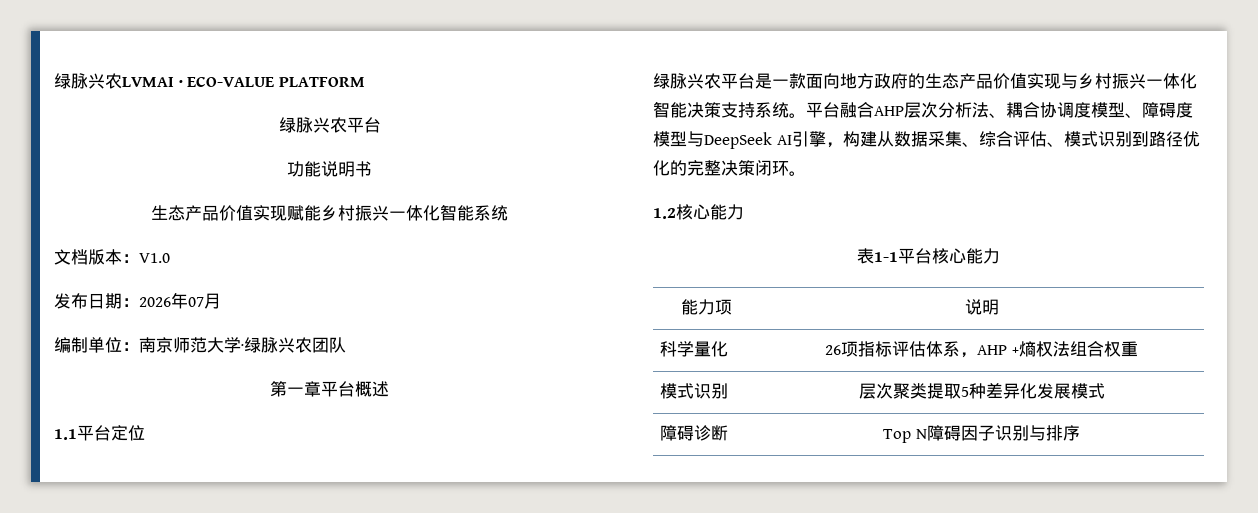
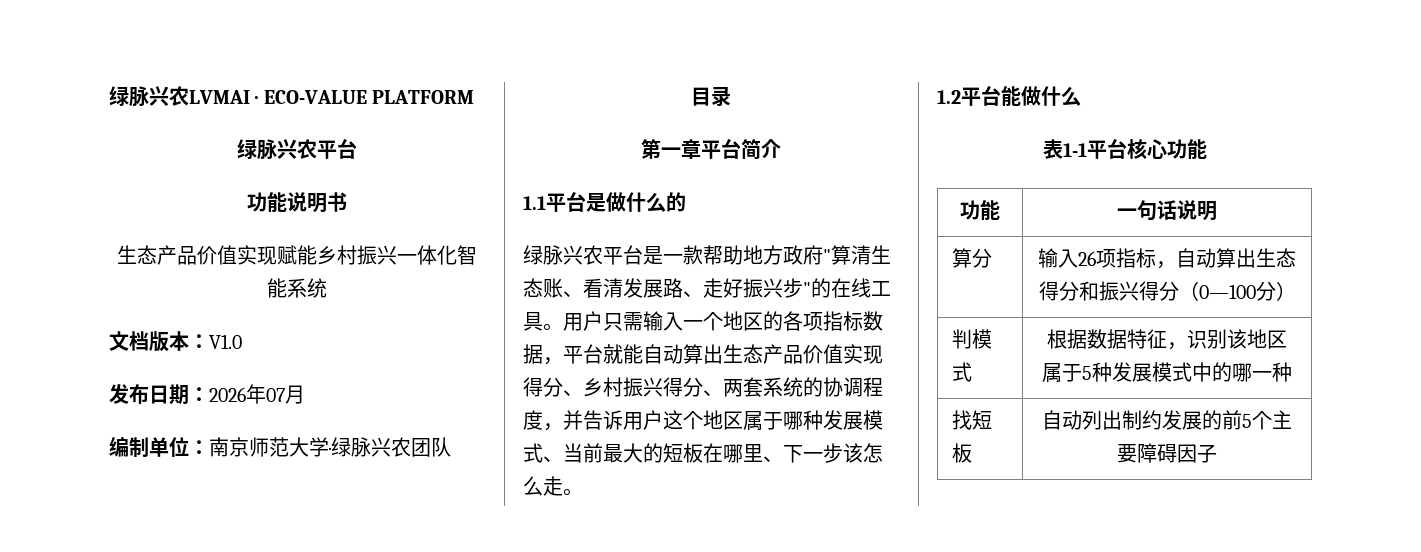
+ 目录
- 第一章平台概述
+ 第一章平台简介
- 1.1平台定位
+ 1.1平台是做什么的
- 绿脉兴农平台是一款面向地方政府的生态产品价值实现与乡村振兴一体化智能决策支持系统。平台融合AHP层次分析法、耦合协调度模型、障碍度模型与DeepSeek AI引擎，构建从数据采集、综合评估、模式识别到路径优化的完整决策闭环。
+ 绿脉兴农平台是一款帮助地方政府"算清生态账、看清发展路、走好振兴步"的在线工具。用户只需输入一个地区的各项指标数据，平台就能自动算出生态产品价值实现得分、乡村振兴得分、两套系统的协调程度，并告诉用户这个地区属于哪种发展模式、当前最大的短板在哪里、下一步该怎么走。
- 1.2核心能力
+ 1.2平台能做什么
- 表1-1平台核心能力
- 能力项 | 说明
+ 表1-1平台核心功能
+ 功能 | 一句话说明
- 科学量化 | 26项指标评估体系，AHP +熵权法组合权重
- 模式识别 | 层次聚类提取5种差异化发展模式
- 障碍诊断 | Top N障碍因子识别与排序
+ 算分 | 输入26项指标，自动算出生态得分和振兴得分（0—100分）
+ 判模式 | 根据数据特征，识别该地区属于5种发展模式中的哪一种
+ 找短板 | 自动列出制约发展的前5个主要障碍因子

